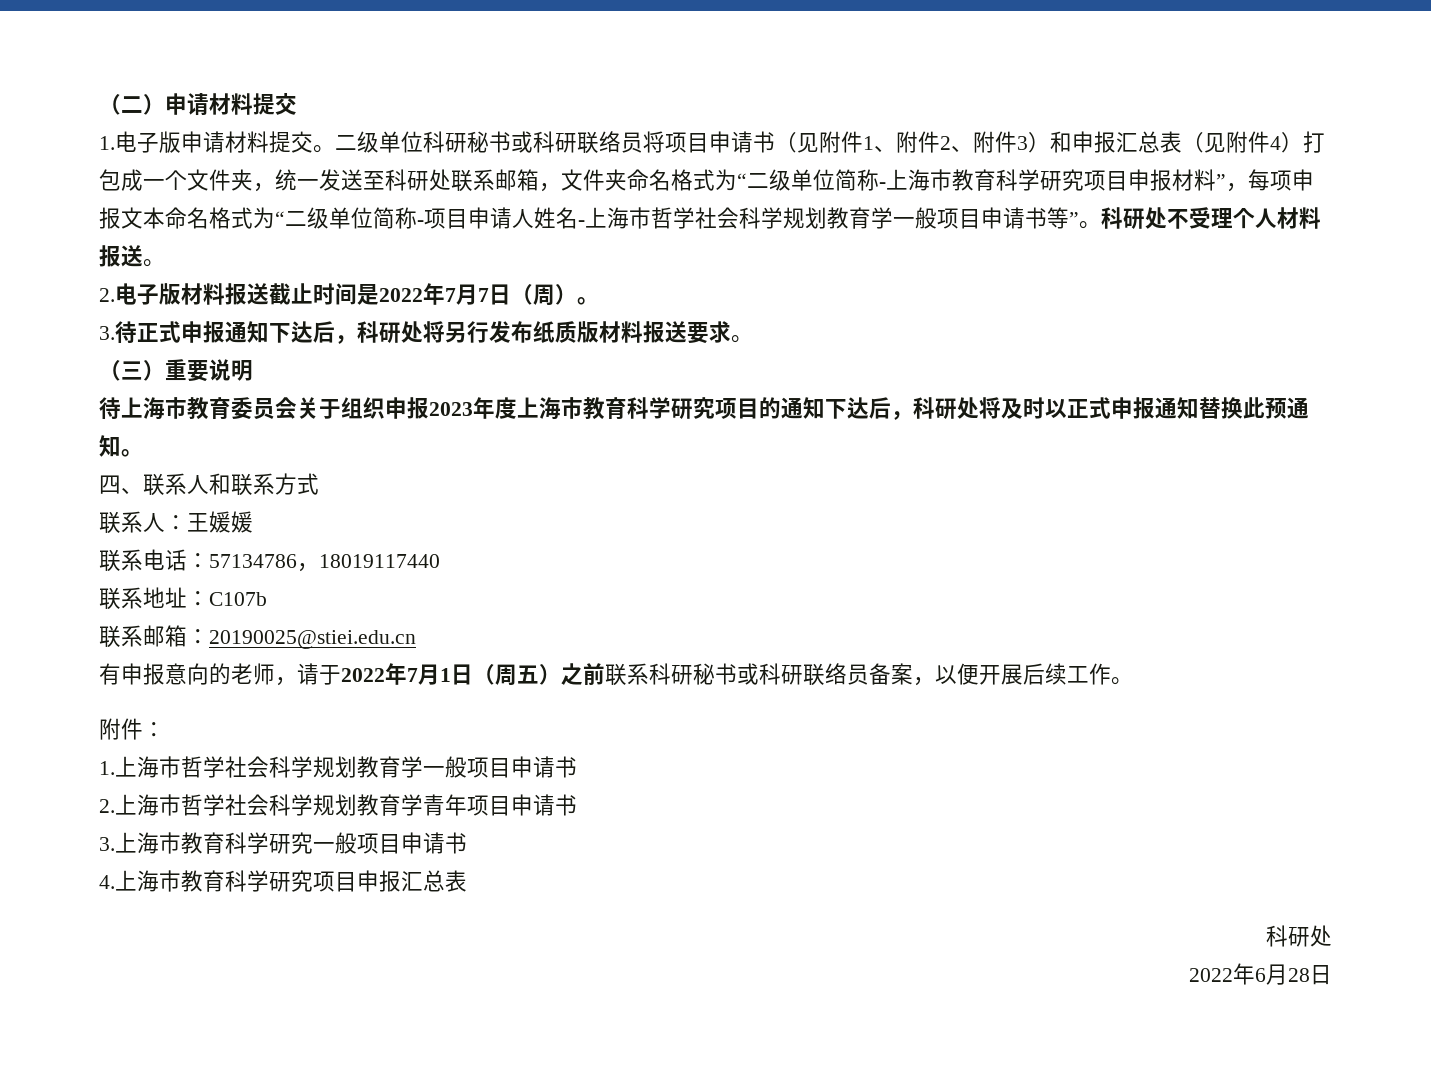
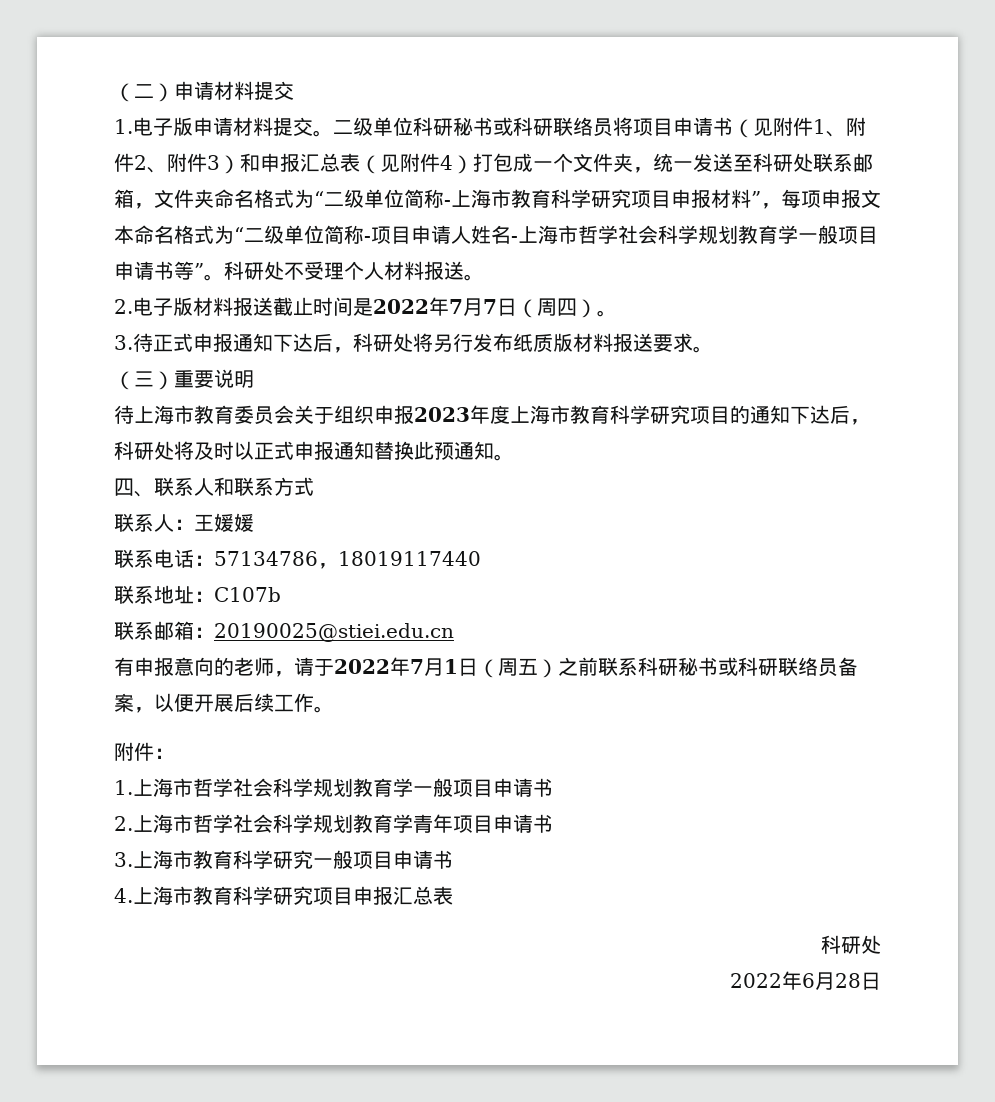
- 2.电子版材料报送截止时间是2022年7月7日（周）。
+ 2.电子版材料报送截止时间是2022年7月7日（周四）。

